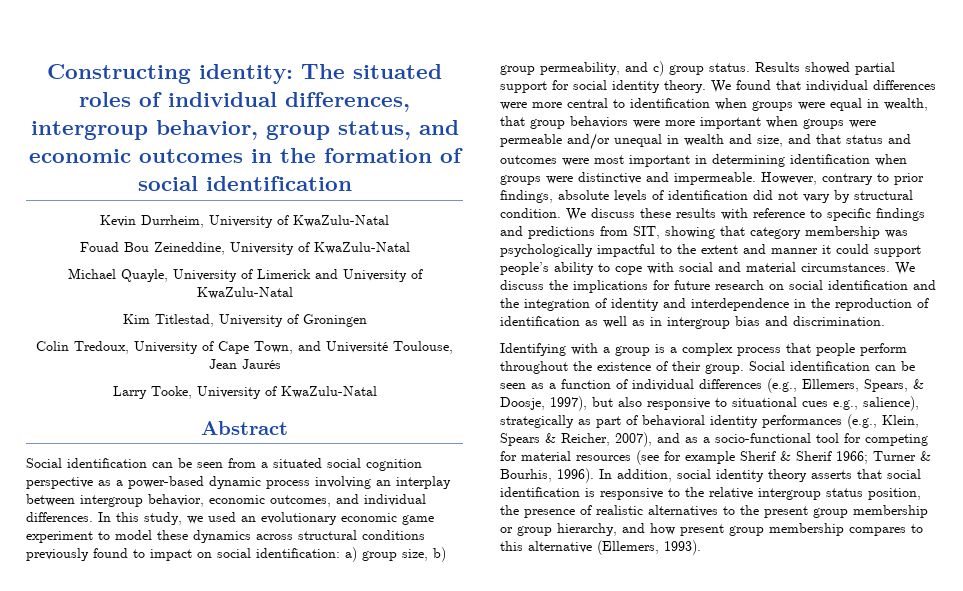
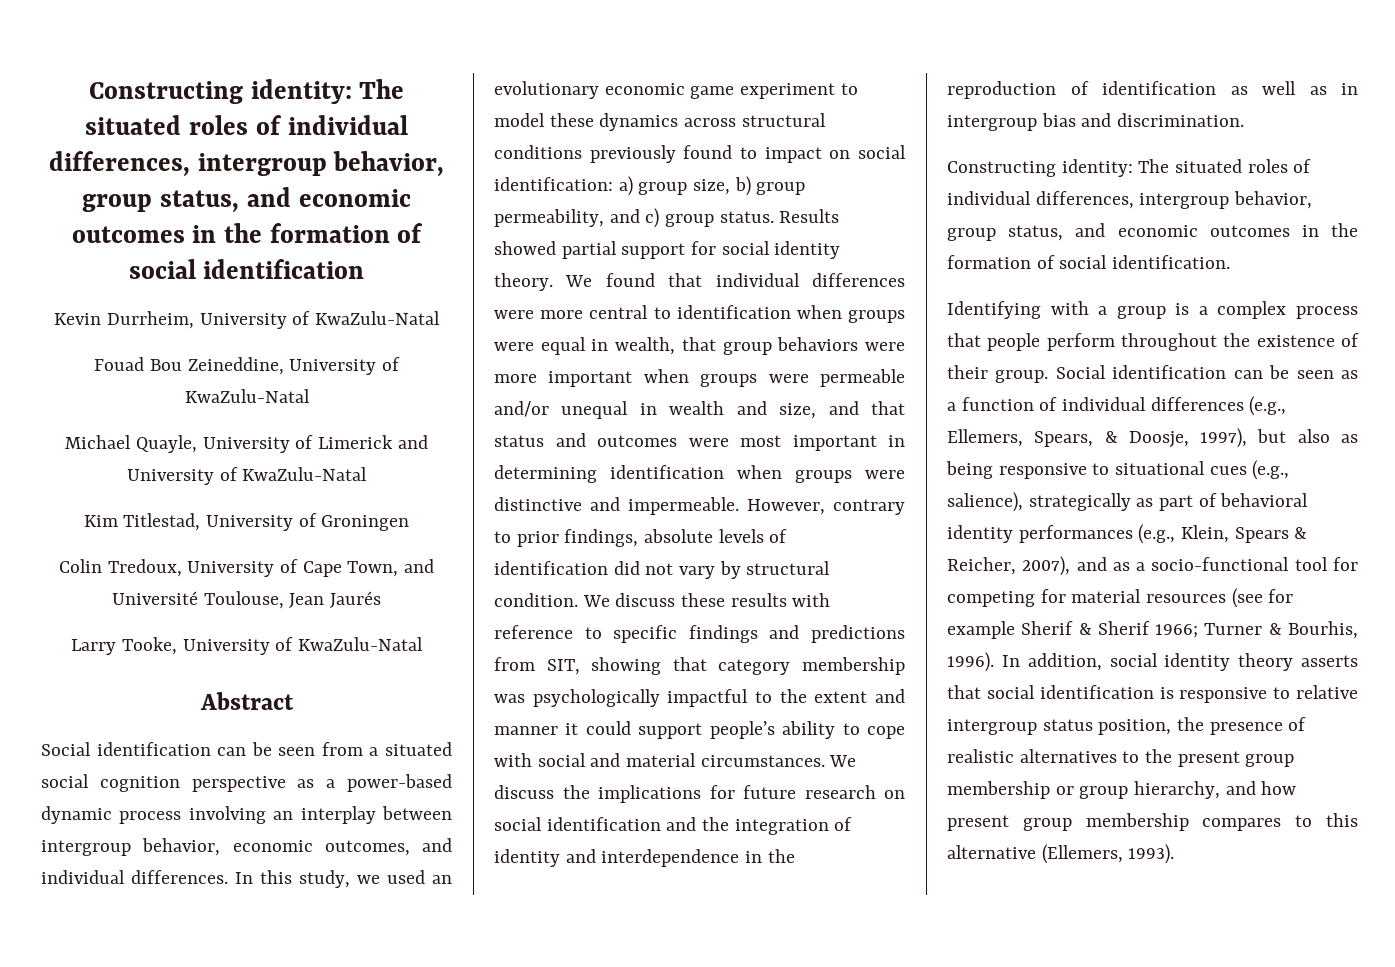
+ Constructing identity: The situated roles of individual differences, intergroup behavior, group status, and economic outcomes in the formation of social identification.
- Social identification can be seen as a function of individual differences (e.g., Ellemers, Spears, & Doosje, 1997), but also responsive to situational cues e.g., salience), strategically as part of behavioral identity performances (e.g., Klein, Spears & Reicher, 2007), and as a socio-functional tool for competing for material resources (see for example Sherif & Sherif 1966; Turner & Bourhis, 1996).
+ Social identification can be seen as a function of individual differences (e.g., Ellemers, Spears, & Doosje, 1997), but also as being responsive to situational cues (e.g., salience), strategically as part of behavioral identity performances (e.g., Klein, Spears & Reicher, 2007), and as a socio-functional tool for competing for material resources (see for example Sherif & Sherif 1966; Turner & Bourhis, 1996).
- In addition, social identity theory asserts that social identification is responsive to the relative intergroup status position, the presence of realistic alternatives to the present group membership or group hierarchy, and how present group membership compares to this alternative (Ellemers, 1993).
+ In addition, social identity theory asserts that social identification is responsive to relative intergroup status position, the presence of realistic alternatives to the present group membership or group hierarchy, and how present group membership compares to this alternative (Ellemers, 1993).

